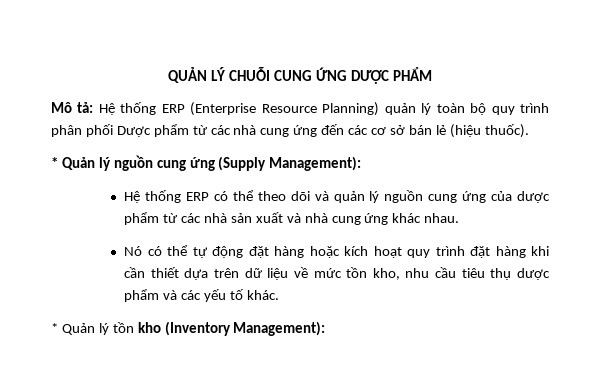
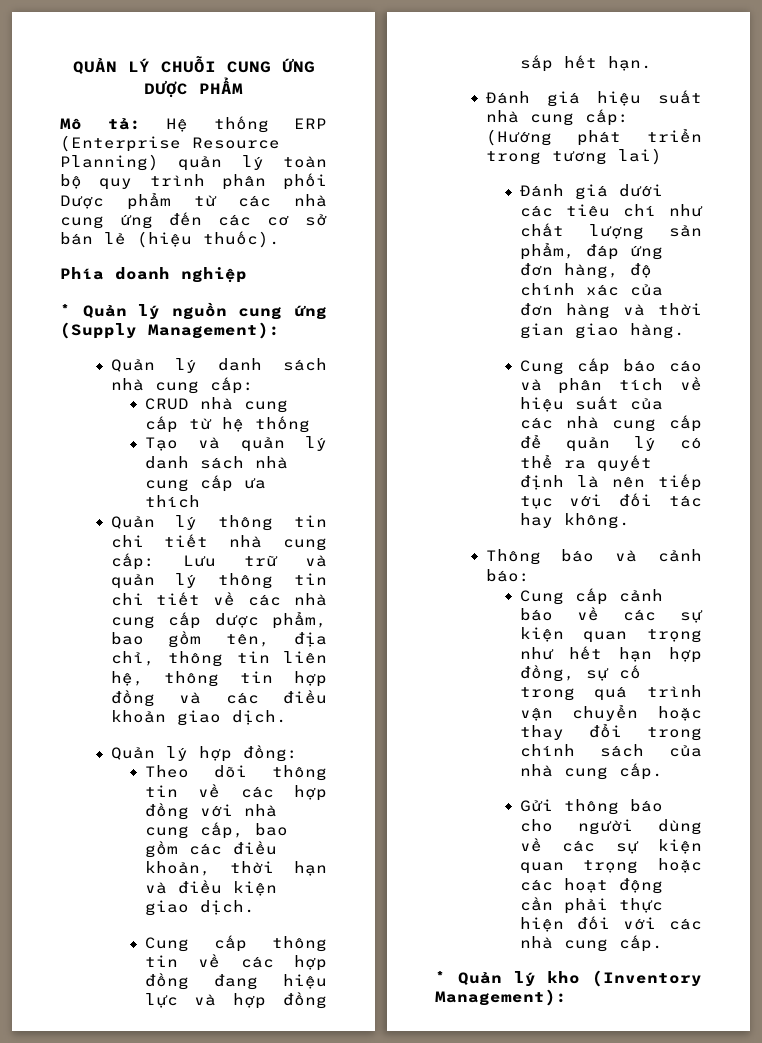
+ Phía doanh nghiệp
- Hệ thống ERP có thể theo dõi và quản lý nguồn cung ứng của dược phẩm từ các nhà sản xuất và nhà cung ứng khác nhau.
- Nó có thể tự động đặt hàng hoặc kích hoạt quy trình đặt hàng khi cần thiết dựa trên dữ liệu về mức tồn kho, nhu cầu tiêu thụ dược phẩm và các yếu tố khác.
- * Quản lý tồn kho (Inventory Management):
+ Quản lý danh sách nhà cung cấp:
+ CRUD nhà cung cấp từ hệ thống
+ Tạo và quản lý danh sách nhà cung cấp ưa thích
+ Quản lý thông tin chi tiết nhà cung cấp: Lưu trữ và quản lý thông tin chi tiết về các nhà cung cấp dược phẩm, bao gồm tên, địa chỉ, thông tin liên hệ, thông tin hợp đồng và các điều khoản giao dịch.
+ Quản lý hợp đồng:
+ Theo dõi thông tin về các hợp đồng với nhà cung cấp, bao gồm các điều khoản, thời hạn và điều kiện giao dịch.
+ Cung cấp thông tin về các hợp đồng đang hiệu lực và hợp đồng sắp hết hạn.
+ Đánh giá hiệu suất nhà cung cấp: (Hướng phát triển trong tương lai)
+ Đánh giá dưới các tiêu chí như chất lượng sản phẩm, đáp ứng đơn hàng, độ chính xác của đơn hàng và thời gian giao hàng.
+ Cung cấp báo cáo và phân tích về hiệu suất của các nhà cung cấp để quản lý có thể ra quyết định là nên tiếp tục với đối tác hay không.
+ Thông báo và cảnh báo:
+ Cung cấp cảnh báo về các sự kiện quan trọng như hết hạn hợp đồng, sự cố trong quá trình vận chuyển hoặc thay đổi trong chính sách của nhà cung cấp.
+ Gửi thông báo cho người dùng về các sự kiện quan trọng hoặc các hoạt động cần phải thực hiện đối với các nhà cung cấp.
+ * Quản lý kho (Inventory Management):

